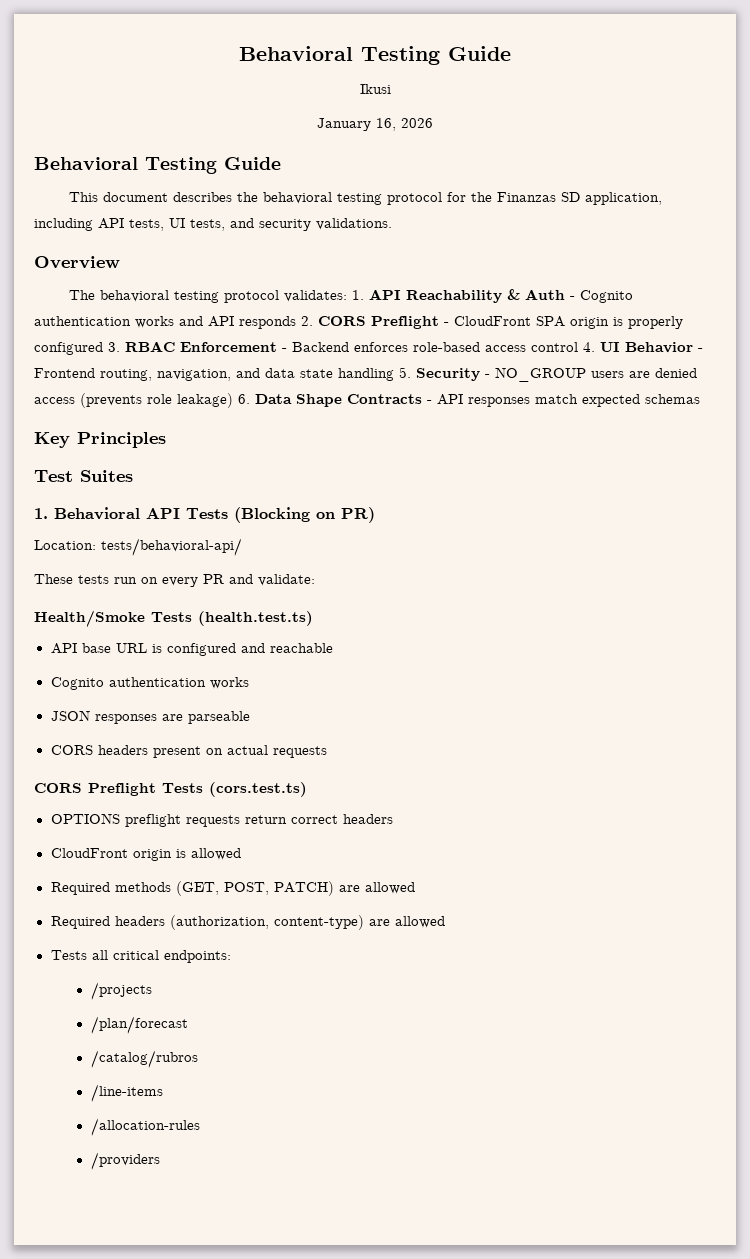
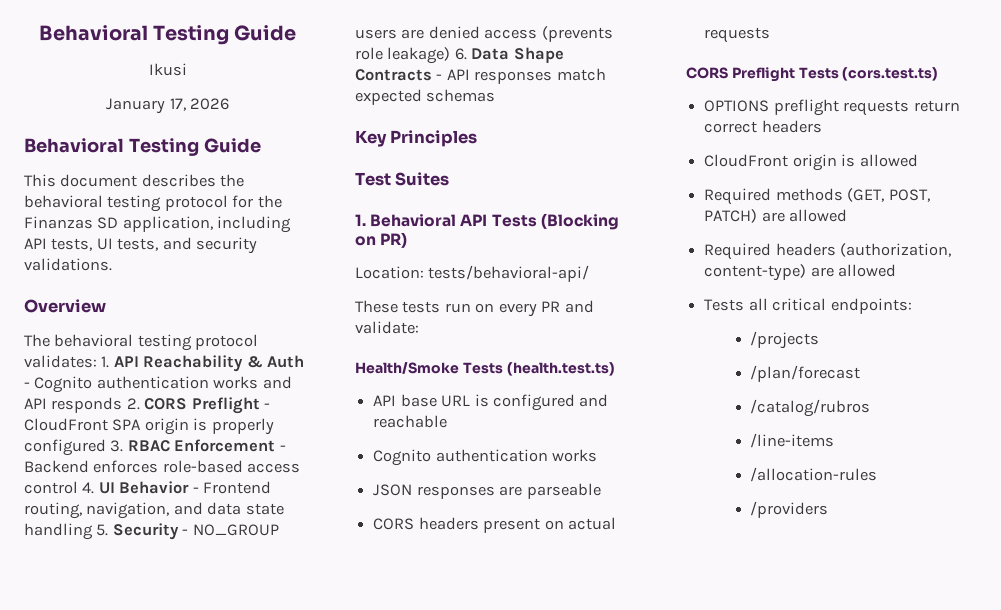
- January 16, 2026
+ January 17, 2026

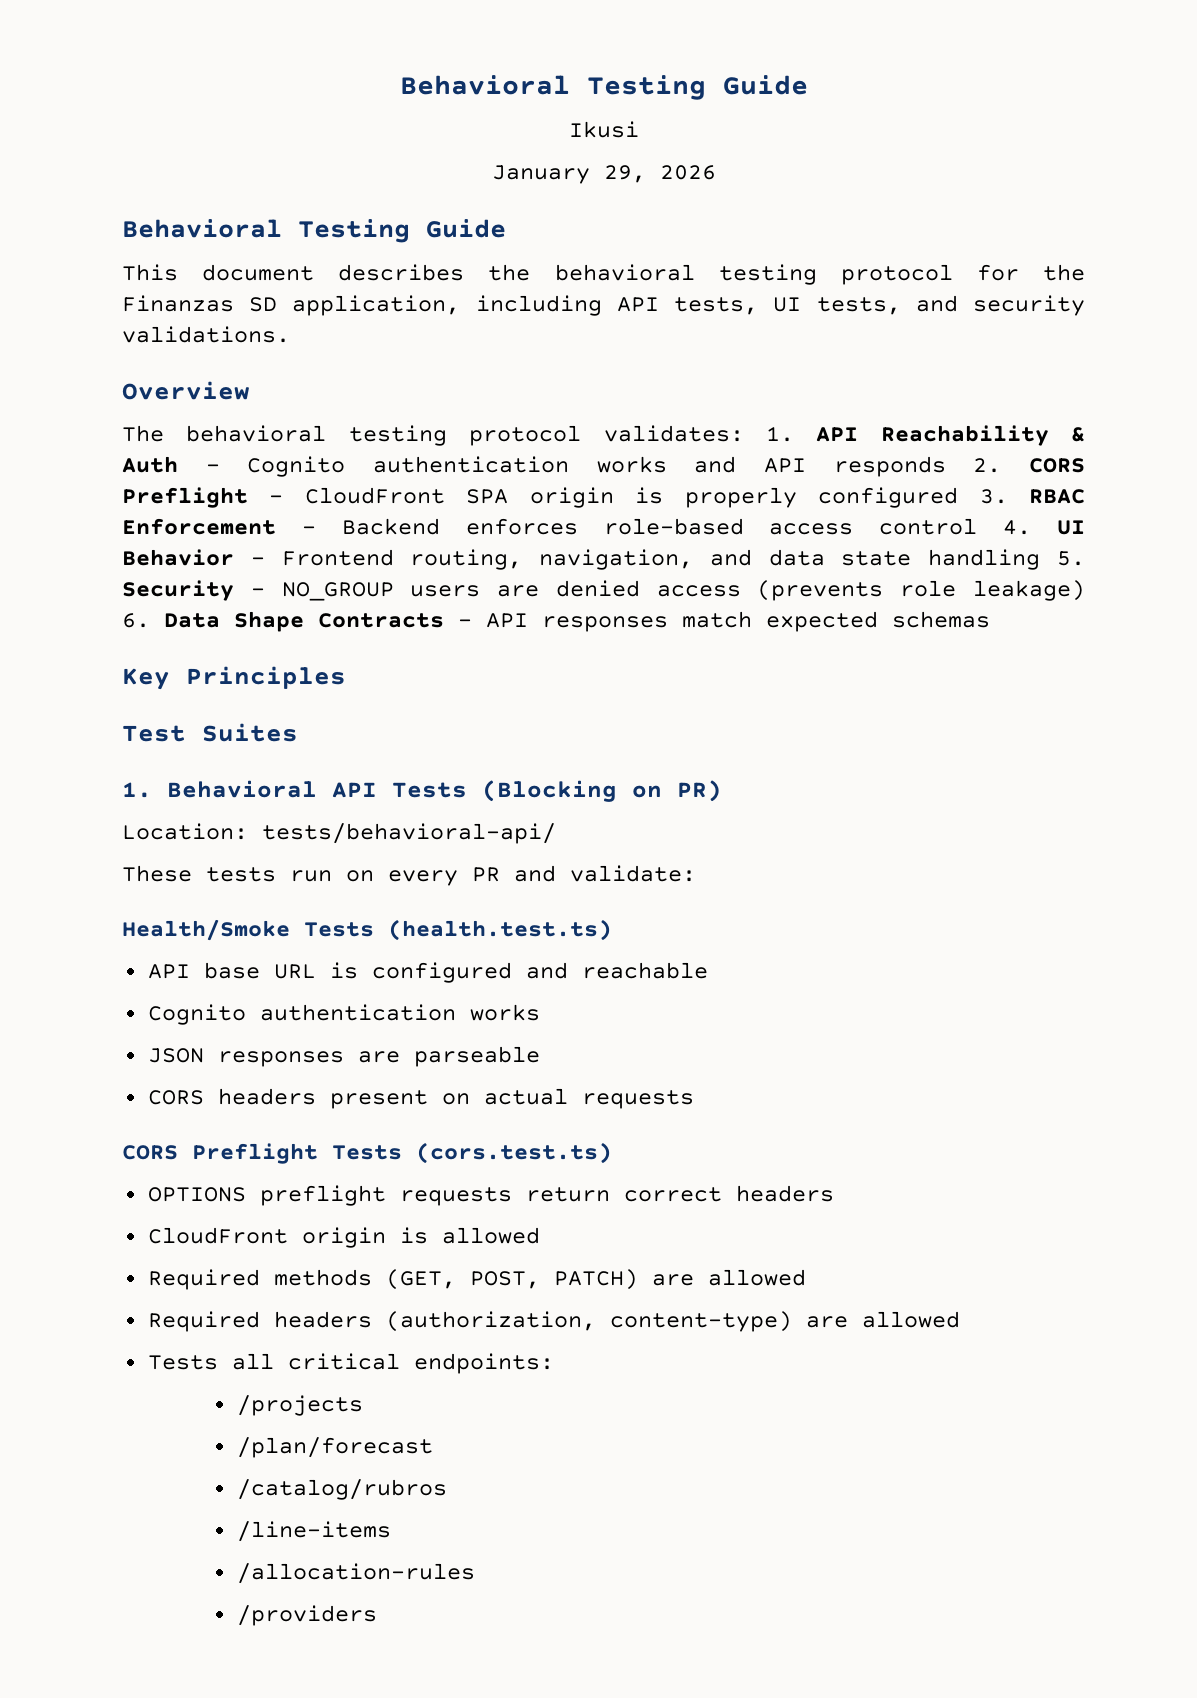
- January 17, 2026
+ January 29, 2026

